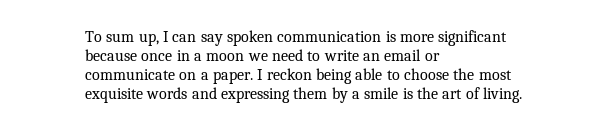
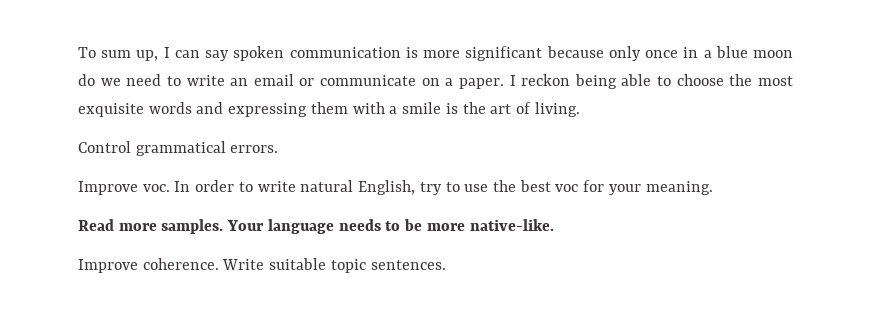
- To sum up, I can say spoken communication is more significant because once in a moon we need to write an email or communicate on a paper.
+ To sum up, I can say spoken communication is more significant because only once in a blue moon do we need to write an email or communicate on a paper.
- I reckon being able to choose the most exquisite words and expressing them by a smile is the art of living.
+ I reckon being able to choose the most exquisite words and expressing them with a smile is the art of living.
+ Control grammatical errors.
+ Improve voc. In order to write natural English, try to use the best voc for your meaning.
+ Read more samples. Your language needs to be more native-like.
+ Improve coherence. Write suitable topic sentences.

